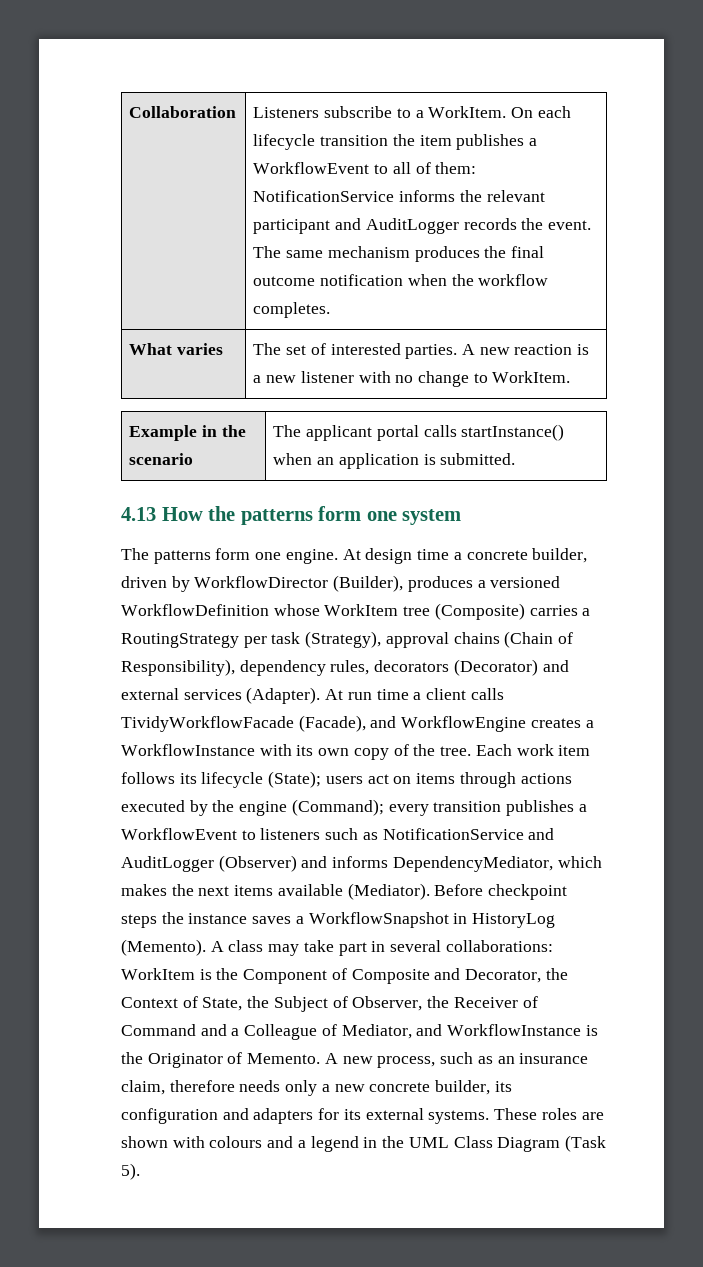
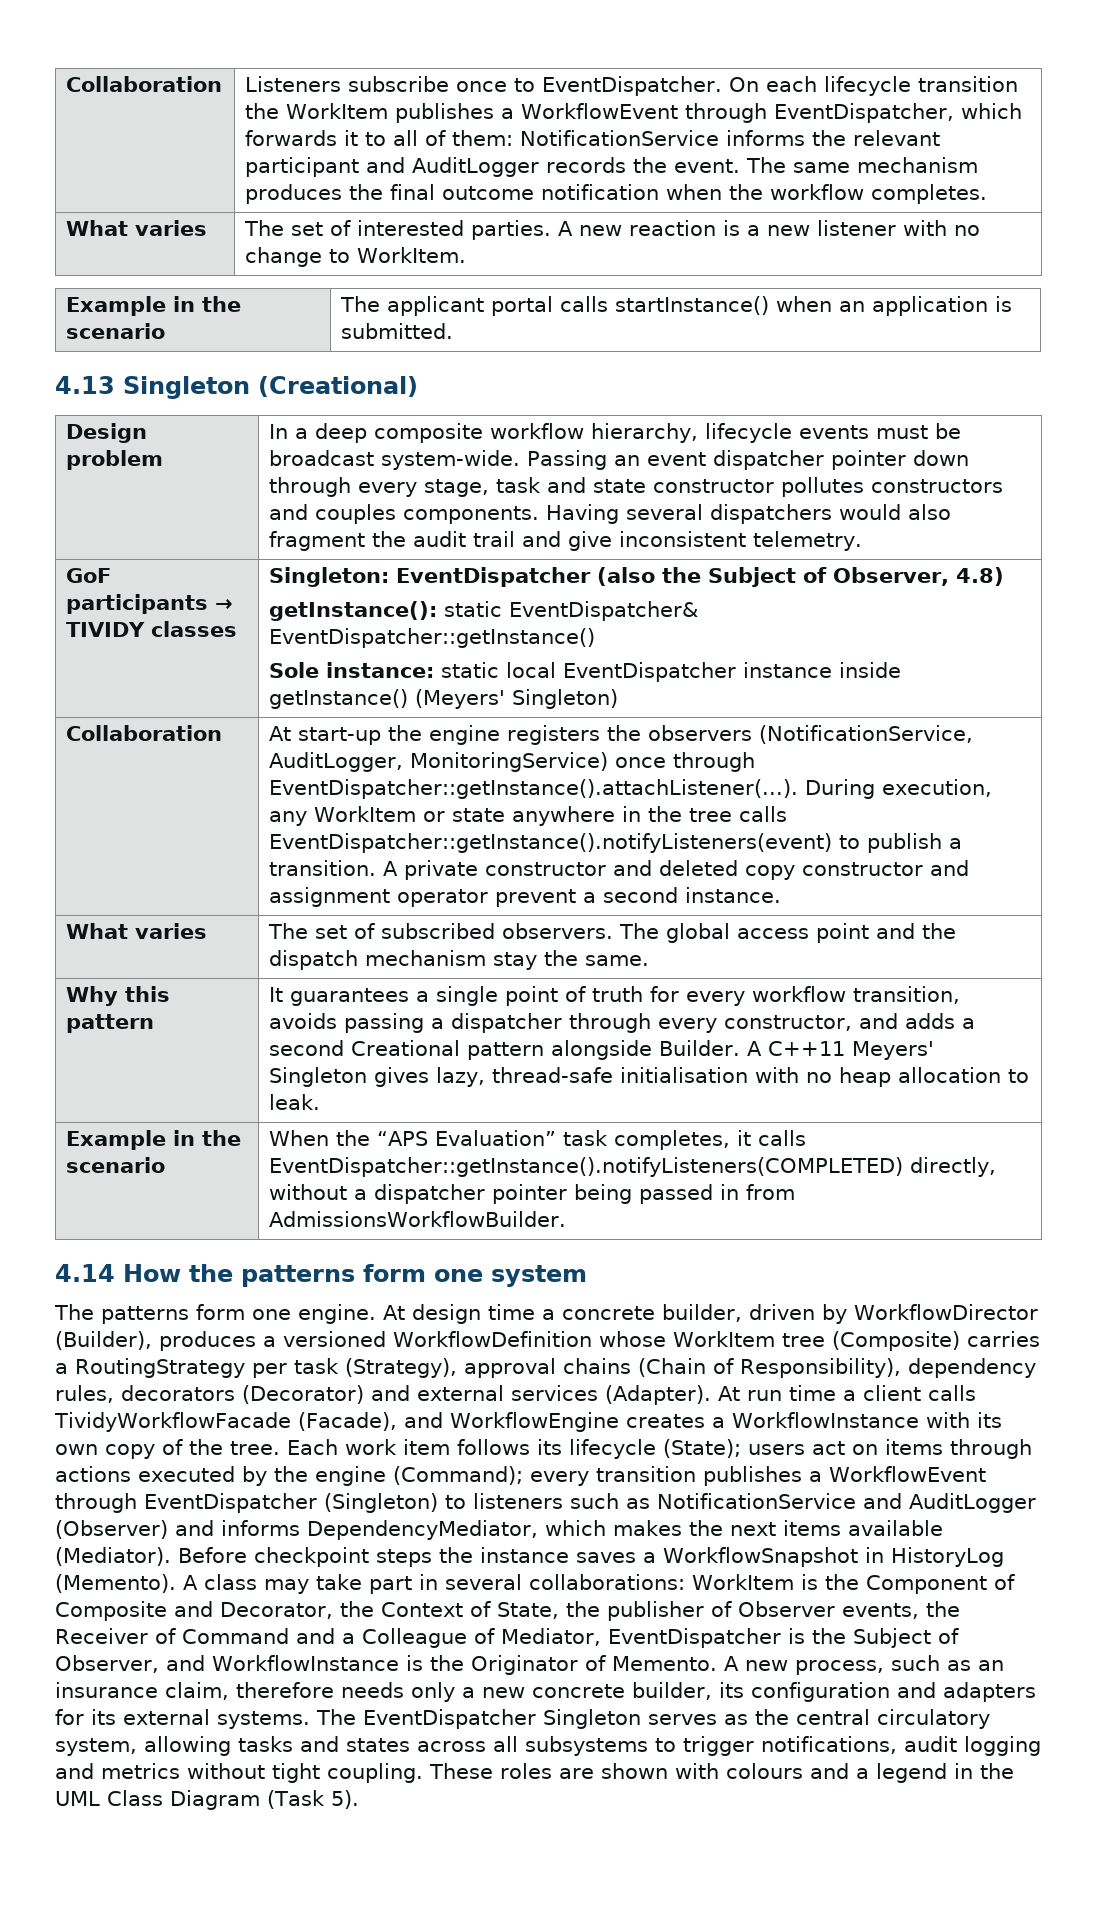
- Listeners subscribe to a WorkItem.
+ Listeners subscribe once to EventDispatcher.
- On each lifecycle transition the item publishes a WorkflowEvent to all of them: NotificationService informs the relevant participant and AuditLogger records the event.
+ On each lifecycle transition the WorkItem publishes a WorkflowEvent through EventDispatcher, which forwards it to all of them: NotificationService informs the relevant participant and AuditLogger records the event.
- 4.13 How the patterns form one system
+ 4.13 Singleton (Creational)
+ Design problem | In a deep composite workflow hierarchy, lifecycle events must be broadcast system-wide. Passing an event dispatcher pointer down through every stage, task and state constructor pollutes constructors and couples components. Having several dispatchers would also fragment the audit trail and give inconsistent telemetry.
+ GoF participants → TIVIDY classes | Singleton: EventDispatcher (also the Subject of Observer, 4.8)
+ getInstance(): static EventDispatcher& EventDispatcher::getInstance()
+ Sole instance: static local EventDispatcher instance inside getInstance() (Meyers' Singleton)
+ Collaboration | At start-up the engine registers the observers (NotificationService, AuditLogger, MonitoringService) once through EventDispatcher::getInstance().attachListener(...). During execution, any WorkItem or state anywhere in the tree calls EventDispatcher::getInstance().notifyListeners(event) to publish a transition. A private constructor and deleted copy constructor and assignment operator prevent a second instance.
+ What varies | The set of subscribed observers. The global access point and the dispatch mechanism stay the same.
+ Why this pattern | It guarantees a single point of truth for every workflow transition, avoids passing a dispatcher through every constructor, and adds a second Creational pattern alongside Builder. A C++11 Meyers' Singleton gives lazy, thread-safe initialisation with no heap allocation to leak.
+ Example in the scenario | When the “APS Evaluation” task completes, it calls EventDispatcher::getInstance().notifyListeners(COMPLETED) directly, without a dispatcher pointer being passed in from AdmissionsWorkflowBuilder.
+ 4.14 How the patterns form one system
- Each work item follows its lifecycle (State); users act on items through actions executed by the engine (Command); every transition publishes a WorkflowEvent to listeners such as NotificationService and AuditLogger (Observer) and informs DependencyMediator, which makes the next items available (Mediator).
+ Each work item follows its lifecycle (State); users act on items through actions executed by the engine (Command); every transition publishes a WorkflowEvent through EventDispatcher (Singleton) to listeners such as NotificationService and AuditLogger (Observer) and informs DependencyMediator, which makes the next items available (Mediator).
- A class may take part in several collaborations: WorkItem is the Component of Composite and Decorator, the Context of State, the Subject of Observer, the Receiver of Command and a Colleague of Mediator, and WorkflowInstance is the Originator of Memento.
+ A class may take part in several collaborations: WorkItem is the Component of Composite and Decorator, the Context of State, the publisher of Observer events, the Receiver of Command and a Colleague of Mediator, EventDispatcher is the Subject of Observer, and WorkflowInstance is the Originator of Memento.
+ The EventDispatcher Singleton serves as the central circulatory system, allowing tasks and states across all subsystems to trigger notifications, audit logging and metrics without tight coupling.

